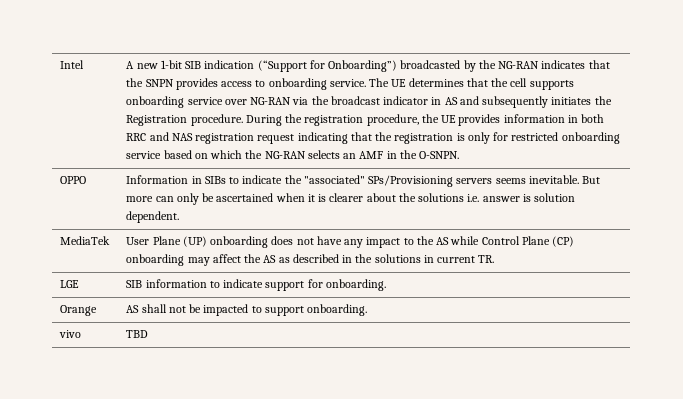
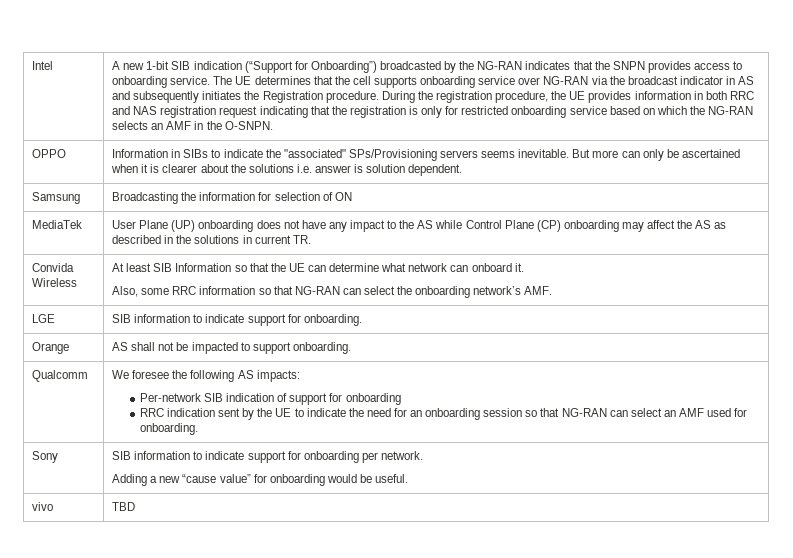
+ Samsung | Broadcasting the information for selection of ON
+ Convida Wireless | At least SIB Information so that the UE can determine what network can onboard it.
+ Also, some RRC information so that NG-RAN can select the onboarding network’s AMF.
+ Qualcomm | We foresee the following AS impacts:
+ Per-network SIB indication of support for onboarding
+ RRC indication sent by the UE to indicate the need for an onboarding session so that NG-RAN can select an AMF used for onboarding.
+ Sony | SIB information to indicate support for onboarding per network.
+ Adding a new “cause value” for onboarding would be useful.

